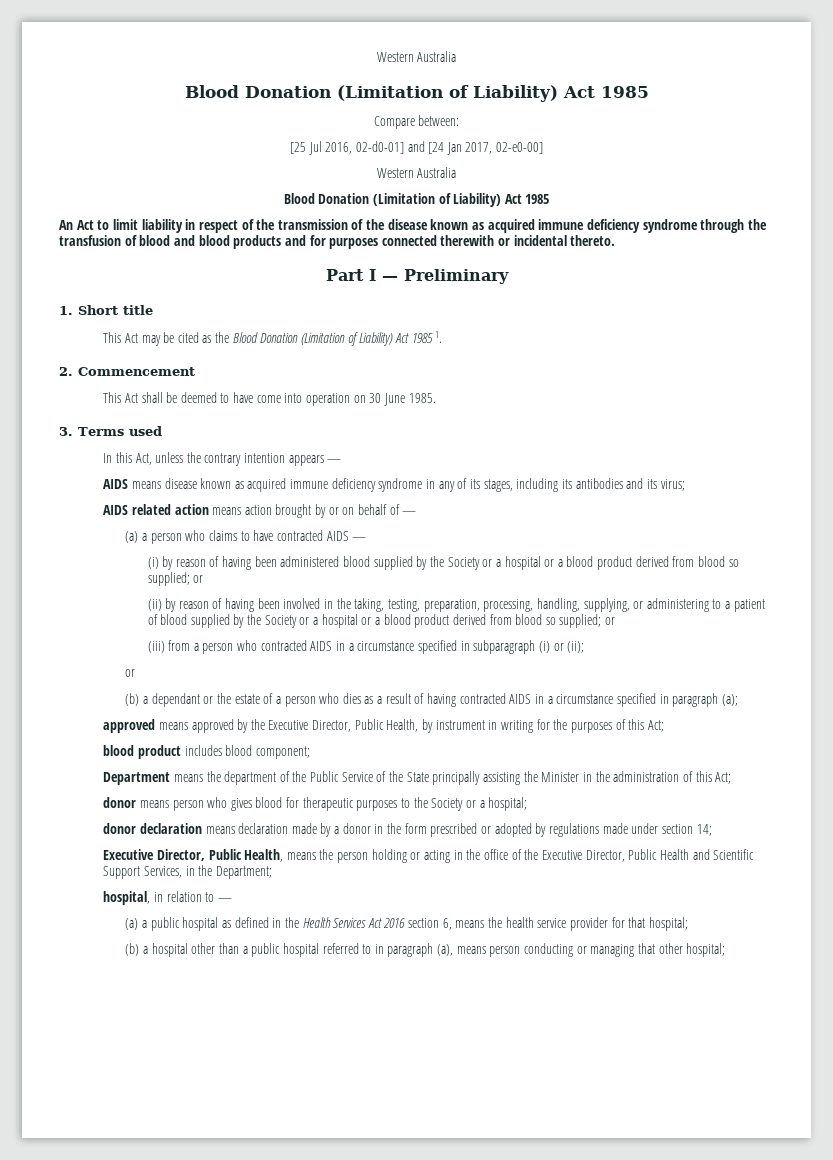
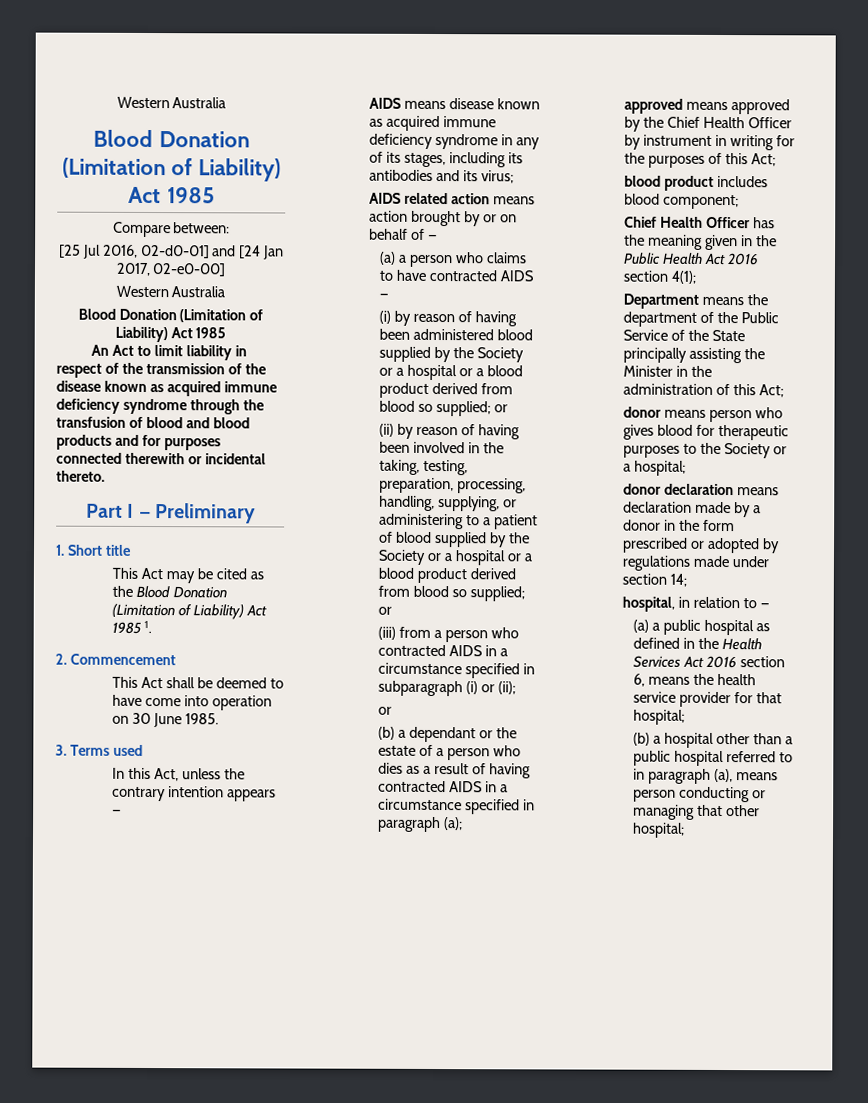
- approved means approved by the Executive Director, Public Health, by instrument in writing for the purposes of this Act;
+ approved means approved by the Chief Health Officer by instrument in writing for the purposes of this Act;
+ Chief Health Officer has the meaning given in the Public Health Act 2016 section 4(1);
- Executive Director, Public Health, means the person holding or acting in the office of the Executive Director, Public Health and Scientific Support Services, in the Department;

